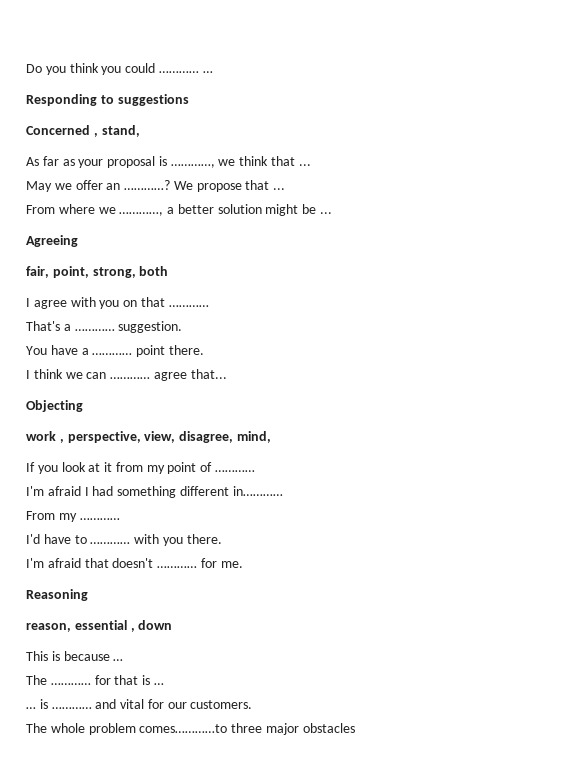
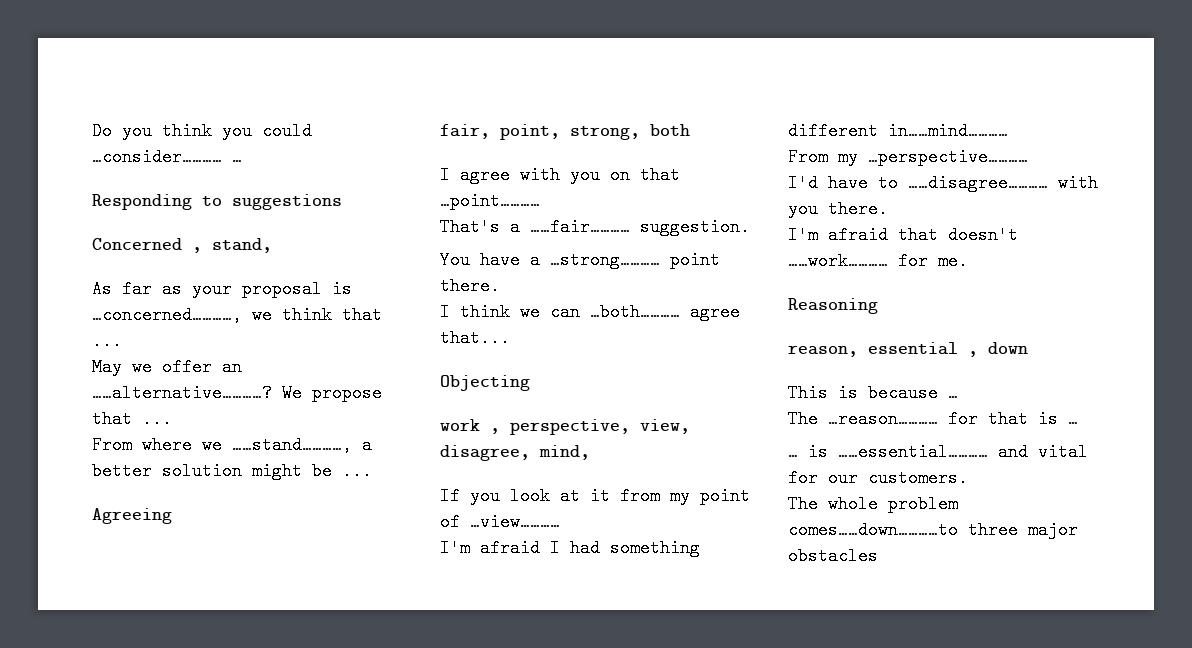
- Do you think you could …………
+ Do you think you could …consider…………
- As far as your proposal is …………, we think that ...
+ As far as your proposal is …concerned…………, we think that ...
- May we offer an …………?
+ May we offer an ……alternative…………?
- From where we …………, a better solution might be ...
+ From where we ……stand…………, a better solution might be ...
- I agree with you on that …………
+ I agree with you on that …point…………
- That's a ………… suggestion.
+ That's a ……fair………… suggestion.
- You have a ………… point there.
+ You have a …strong………… point there.
- I think we can ………… agree that...
+ I think we can …both………… agree that...
- If you look at it from my point of …………
+ If you look at it from my point of …view…………
- I'm afraid I had something different in…………
+ I'm afraid I had something different in……mind…………
- From my …………
+ From my …perspective…………
- I'd have to ………… with you there.
+ I'd have to ……disagree………… with you there.
- I'm afraid that doesn't ………… for me.
+ I'm afraid that doesn't ……work………… for me.
- The ………… for that is …
+ The …reason………… for that is …
- … is ………… and vital for our customers.
+ … is ……essential………… and vital for our customers.
- The whole problem comes…………to three major obstacles
+ The whole problem comes……down…………to three major obstacles

